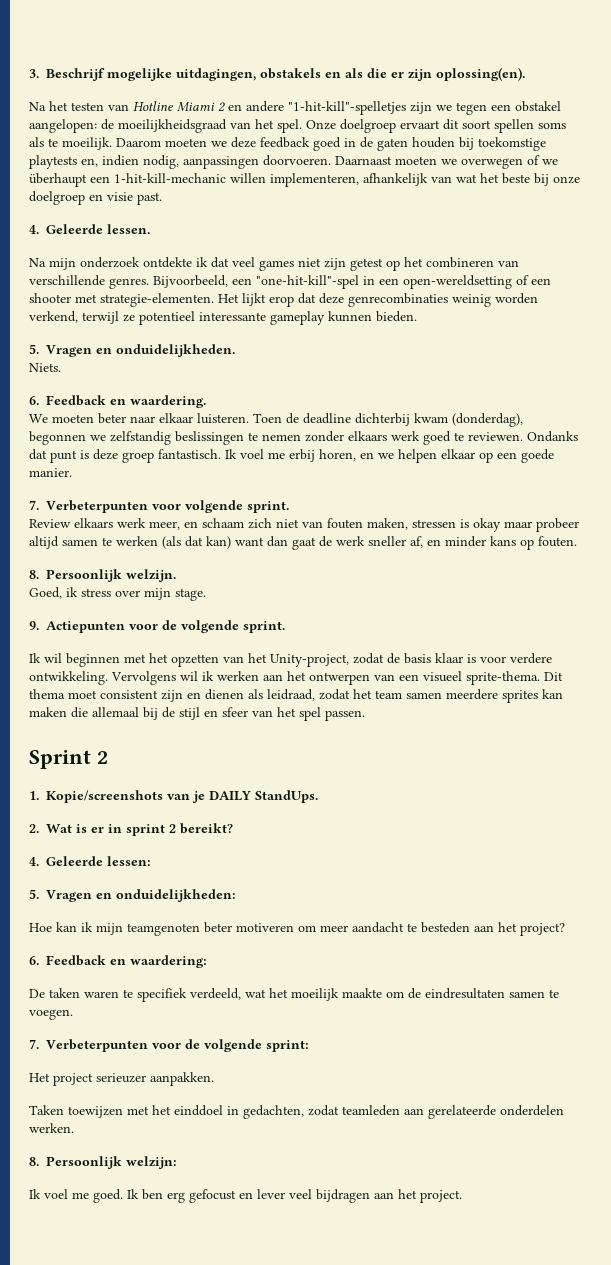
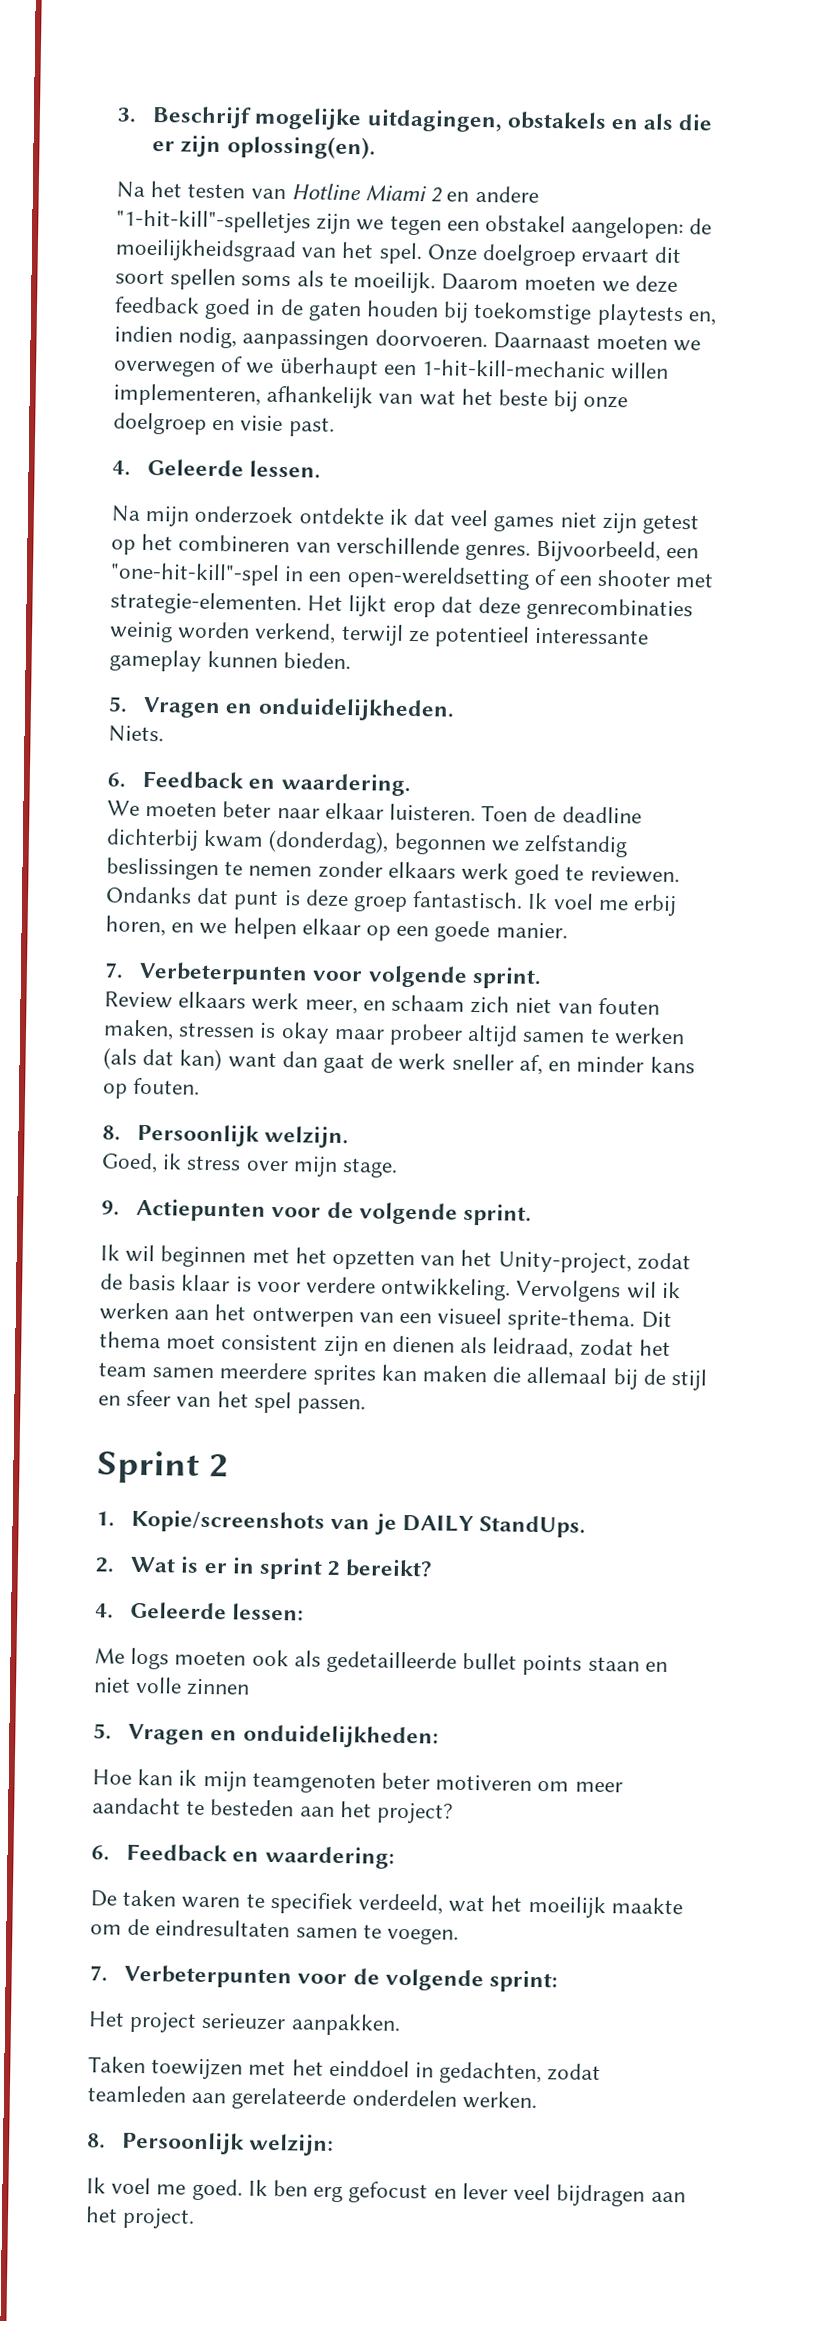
+ Me logs moeten ook als gedetailleerde bullet points staan en niet volle zinnen

